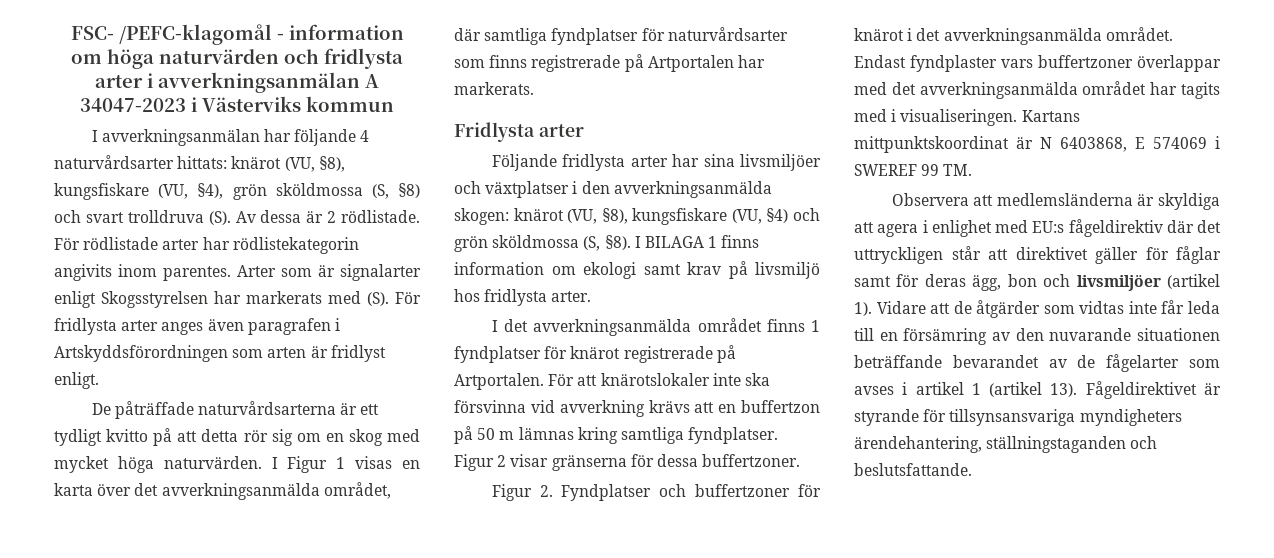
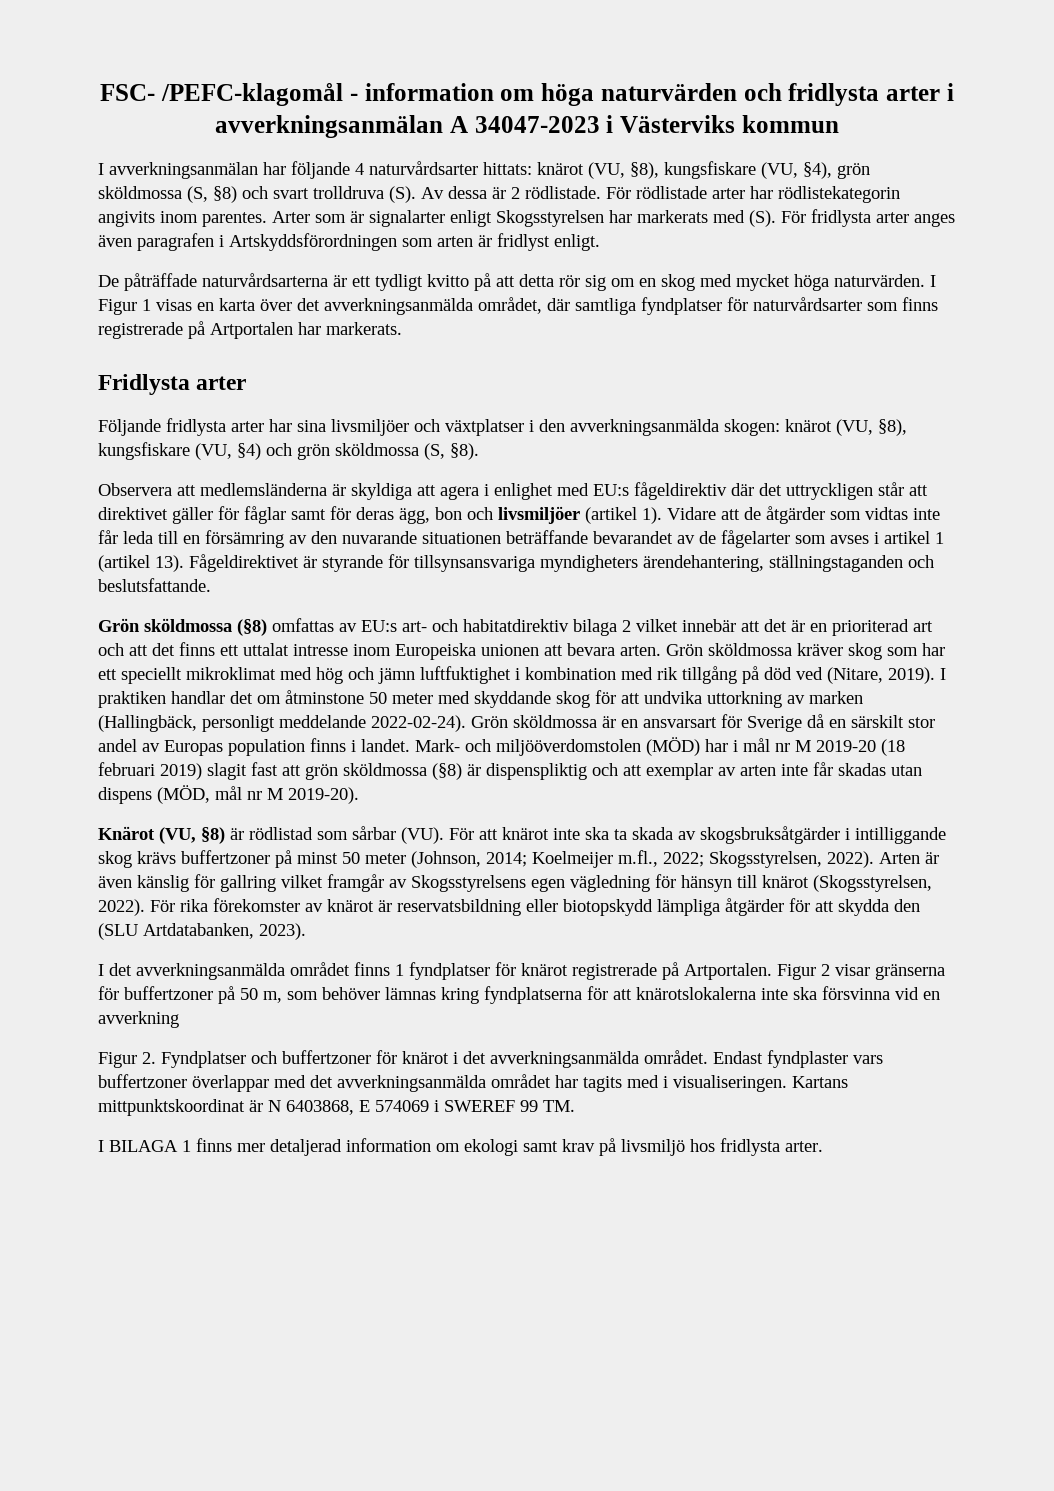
- I BILAGA 1 finns information om ekologi samt krav på livsmiljö hos fridlysta arter.
- I det avverkningsanmälda området finns 1 fyndplatser för knärot registrerade på Artportalen. För att knärotslokaler inte ska försvinna vid avverkning krävs att en buffertzon på 50 m lämnas kring samtliga fyndplatser. Figur 2 visar gränserna för dessa buffertzoner.
- Figur 2. Fyndplatser och buffertzoner för knärot i det avverkningsanmälda området. Endast fyndplaster vars buffertzoner överlappar med det avverkningsanmälda området har tagits med i visualiseringen. Kartans mittpunktskoordinat är N 6403868, E 574069 i SWEREF 99 TM.
+ Grön sköldmossa (§8) omfattas av EU:s art- och habitatdirektiv bilaga 2 vilket innebär att det är en prioriterad art och att det finns ett uttalat intresse inom Europeiska unionen att bevara arten. Grön sköldmossa kräver skog som har ett speciellt mikroklimat med hög och jämn luftfuktighet i kombination med rik tillgång på död ved (Nitare, 2019). I praktiken handlar det om åtminstone 50 meter med skyddande skog för att undvika uttorkning av marken (Hallingbäck, personligt meddelande 2022-02-24). Grön sköldmossa är en ansvarsart för Sverige då en särskilt stor andel av Europas population finns i landet. Mark- och miljööverdomstolen (MÖD) har i mål nr M 2019-20 (18 februari 2019) slagit fast att grön sköldmossa (§8) är dispenspliktig och att exemplar av arten inte får skadas utan dispens (MÖD, mål nr M 2019-20).
+ Knärot (VU, §8) är rödlistad som sårbar (VU). För att knärot inte ska ta skada av skogsbruksåtgärder i intilliggande skog krävs buffertzoner på minst 50 meter (Johnson, 2014; Koelmeijer m.fl., 2022; Skogsstyrelsen, 2022). Arten är även känslig för gallring vilket framgår av Skogsstyrelsens egen vägledning för hänsyn till knärot (Skogsstyrelsen, 2022). För rika förekomster av knärot är reservatsbildning eller biotopskydd lämpliga åtgärder för att skydda den (SLU Artdatabanken, 2023).
+ I det avverkningsanmälda området finns 1 fyndplatser för knärot registrerade på Artportalen. Figur 2 visar gränserna för buffertzoner på 50 m, som behöver lämnas kring fyndplatserna för att knärotslokalerna inte ska försvinna vid en avverkning
+ Figur 2. Fyndplatser och buffertzoner för knärot i det avverkningsanmälda området. Endast fyndplaster vars buffertzoner överlappar med det avverkningsanmälda området har tagits med i visualiseringen. Kartans mittpunktskoordinat är N 6403868, E 574069 i SWEREF 99 TM.
+ I BILAGA 1 finns mer detaljerad information om ekologi samt krav på livsmiljö hos fridlysta arter.

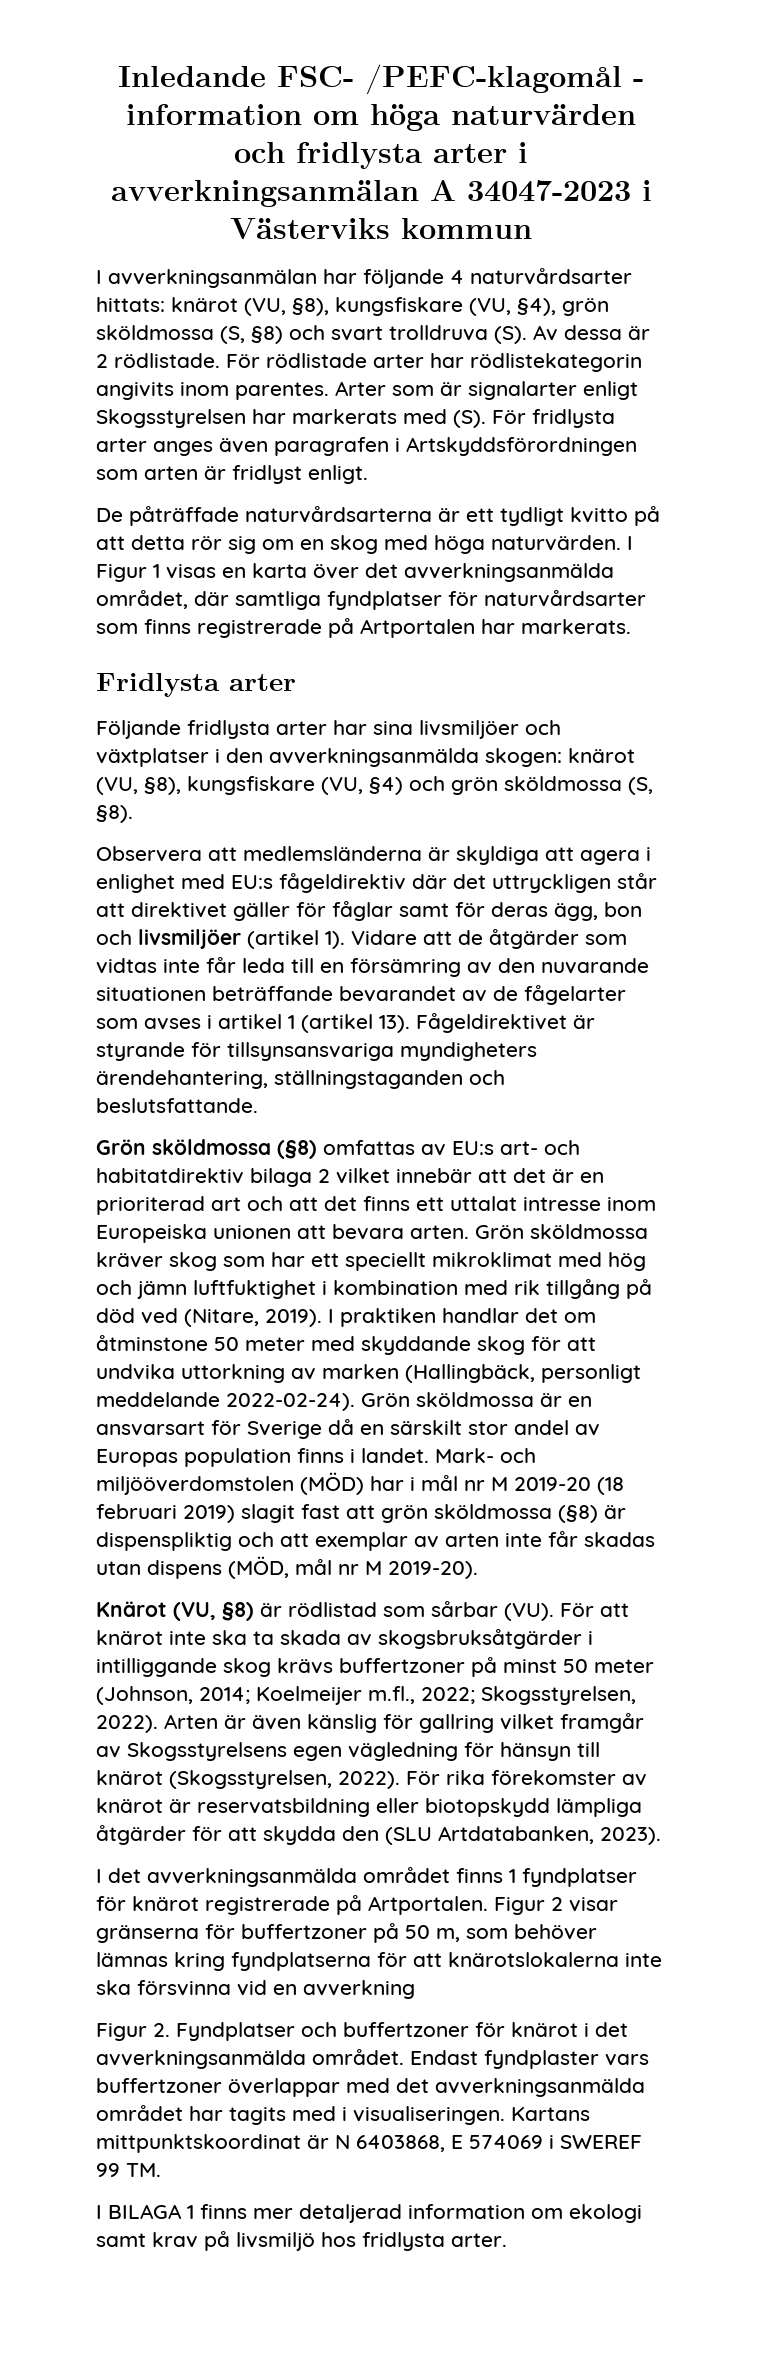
- FSC- /PEFC-klagomål - information om höga naturvärden och fridlysta arter i avverkningsanmälan A 34047-2023 i Västerviks kommun
+ Inledande FSC- /PEFC-klagomål - information om höga naturvärden och fridlysta arter i avverkningsanmälan A 34047-2023 i Västerviks kommun
- De påträffade naturvårdsarterna är ett tydligt kvitto på att detta rör sig om en skog med mycket höga naturvärden.
+ De påträffade naturvårdsarterna är ett tydligt kvitto på att detta rör sig om en skog med höga naturvärden.

